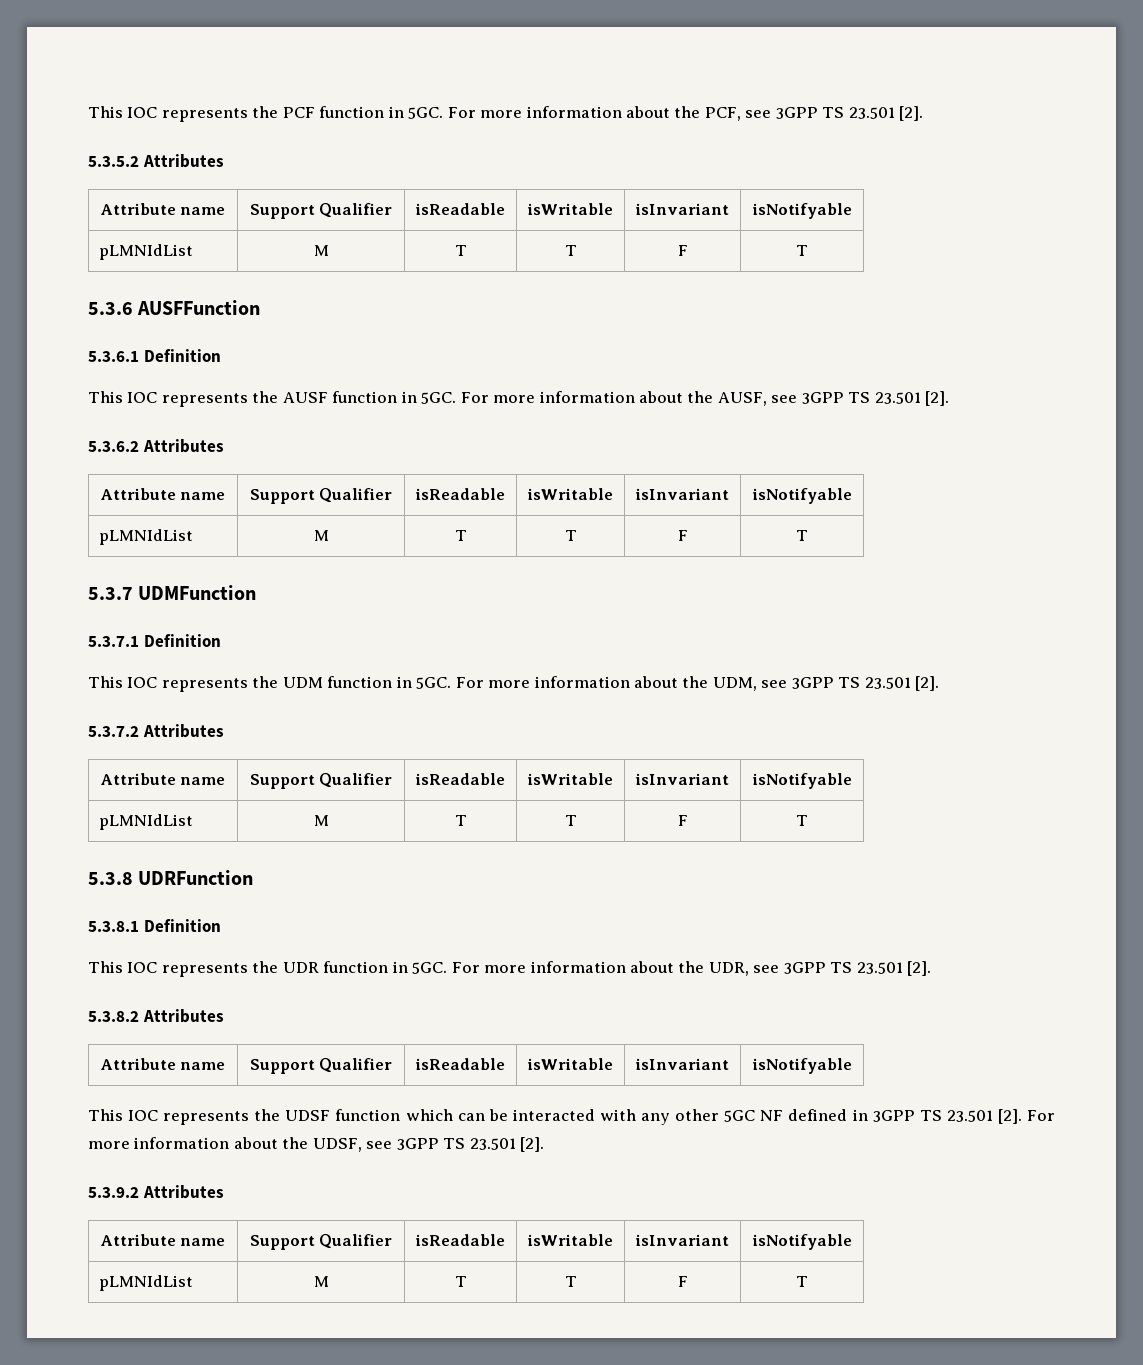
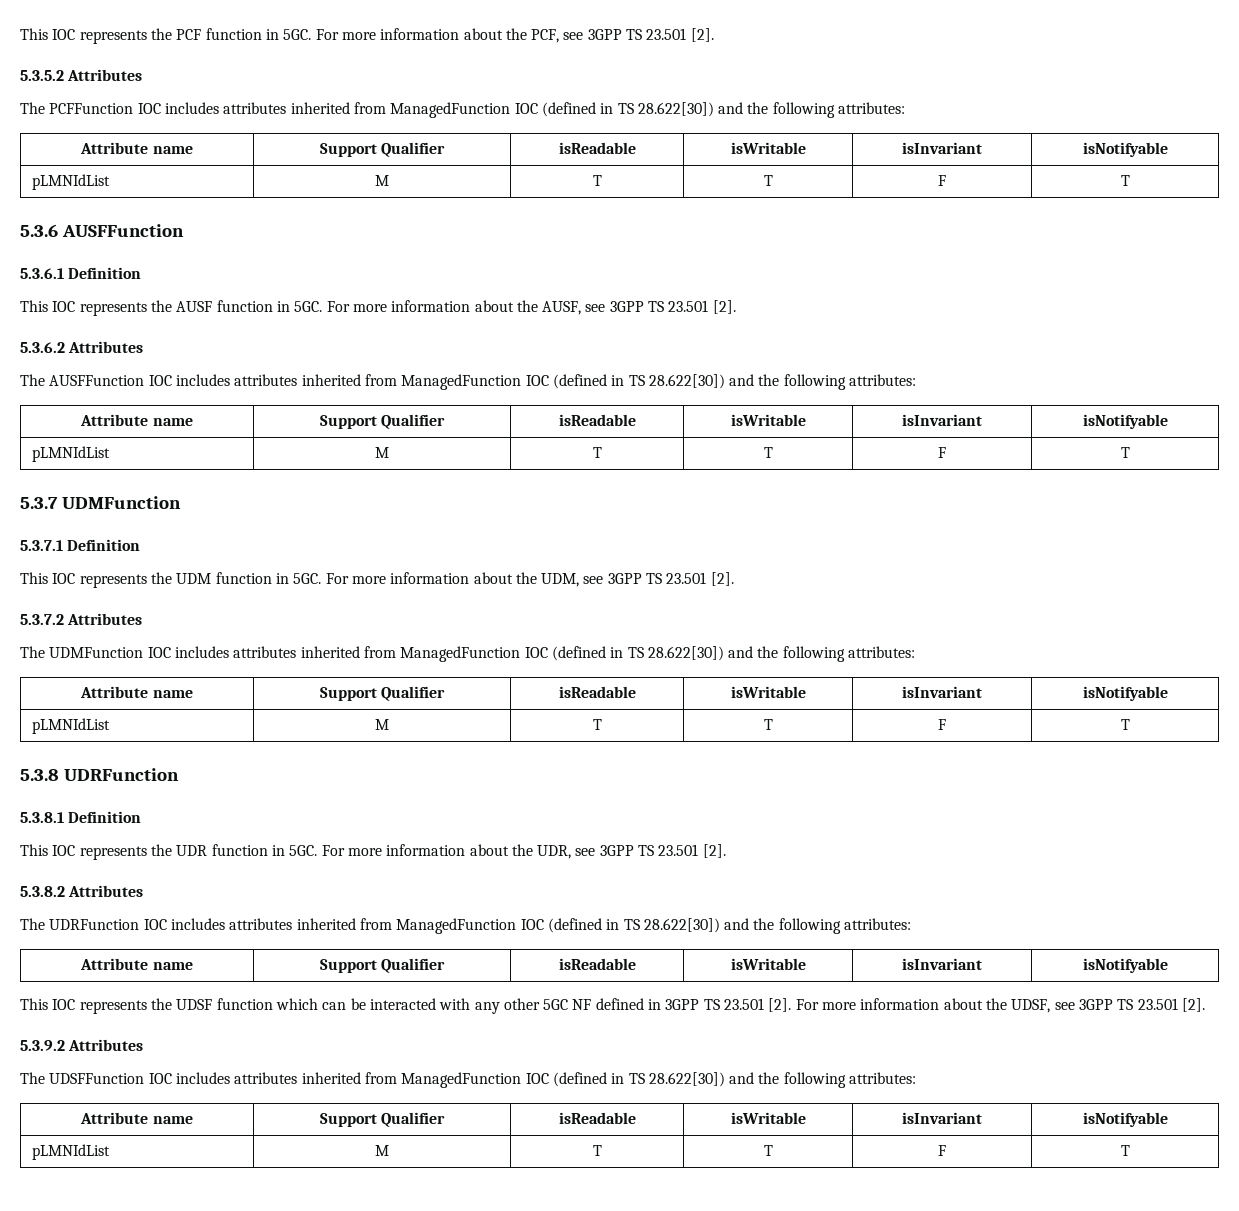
+ The PCFFunction IOC includes attributes inherited from ManagedFunction IOC (defined in TS 28.622[30]) and the following attributes:
+ The AUSFFunction IOC includes attributes inherited from ManagedFunction IOC (defined in TS 28.622[30]) and the following attributes:
+ The UDMFunction IOC includes attributes inherited from ManagedFunction IOC (defined in TS 28.622[30]) and the following attributes:
+ The UDRFunction IOC includes attributes inherited from ManagedFunction IOC (defined in TS 28.622[30]) and the following attributes:
+ The UDSFFunction IOC includes attributes inherited from ManagedFunction IOC (defined in TS 28.622[30]) and the following attributes:

